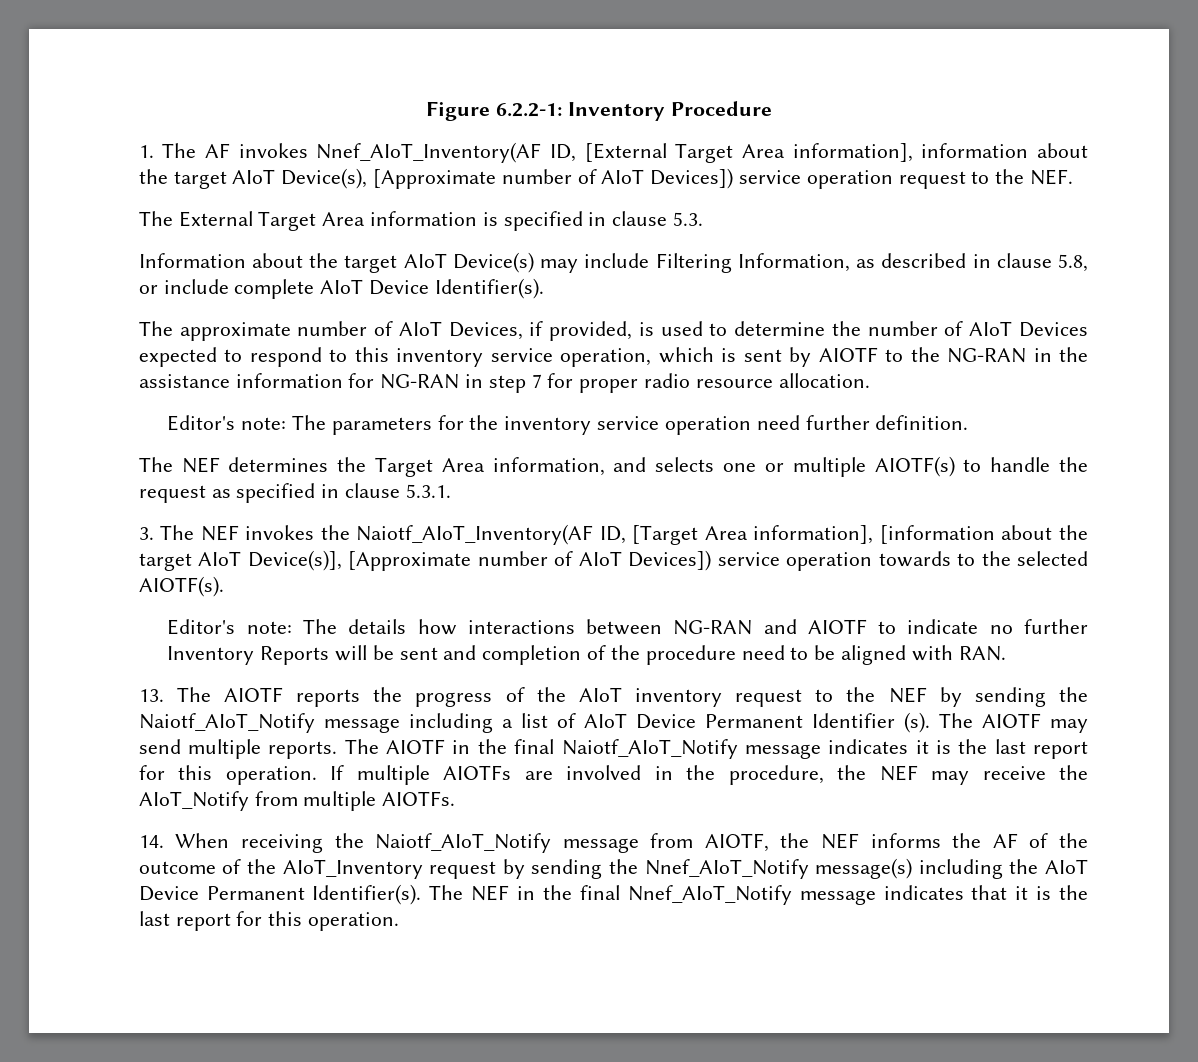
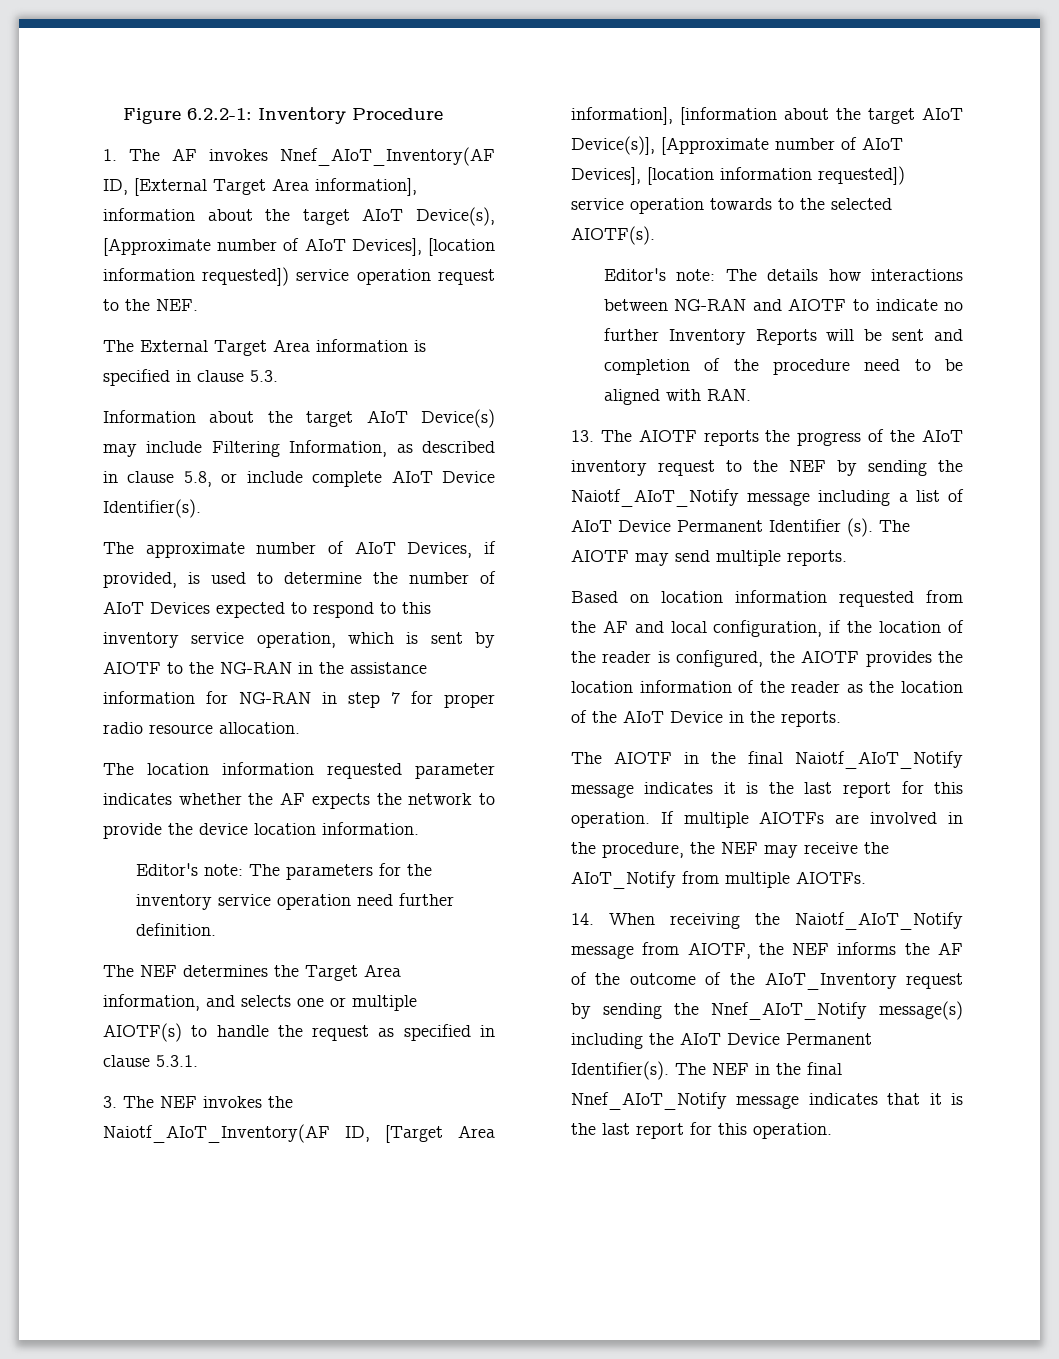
- 1. The AF invokes Nnef_AIoT_Inventory(AF ID, [External Target Area information], information about the target AIoT Device(s), [Approximate number of AIoT Devices]) service operation request to the NEF.
+ 1. The AF invokes Nnef_AIoT_Inventory(AF ID, [External Target Area information], information about the target AIoT Device(s), [Approximate number of AIoT Devices], [location information requested]) service operation request to the NEF.
+ The location information requested parameter indicates whether the AF expects the network to provide the device location information.
- 3. The NEF invokes the Naiotf_AIoT_Inventory(AF ID, [Target Area information], [information about the target AIoT Device(s)], [Approximate number of AIoT Devices]) service operation towards to the selected AIOTF(s).
+ 3. The NEF invokes the Naiotf_AIoT_Inventory(AF ID, [Target Area information], [information about the target AIoT Device(s)], [Approximate number of AIoT Devices], [location information requested]) service operation towards to the selected AIOTF(s).
- The AIOTF may send multiple reports. The AIOTF in the final Naiotf_AIoT_Notify message indicates it is the last report for this operation.
+ The AIOTF may send multiple reports.
+ Based on location information requested from the AF and local configuration, if the location of the reader is configured, the AIOTF provides the location information of the reader as the location of the AIoT Device in the reports.
+ The AIOTF in the final Naiotf_AIoT_Notify message indicates it is the last report for this operation.

